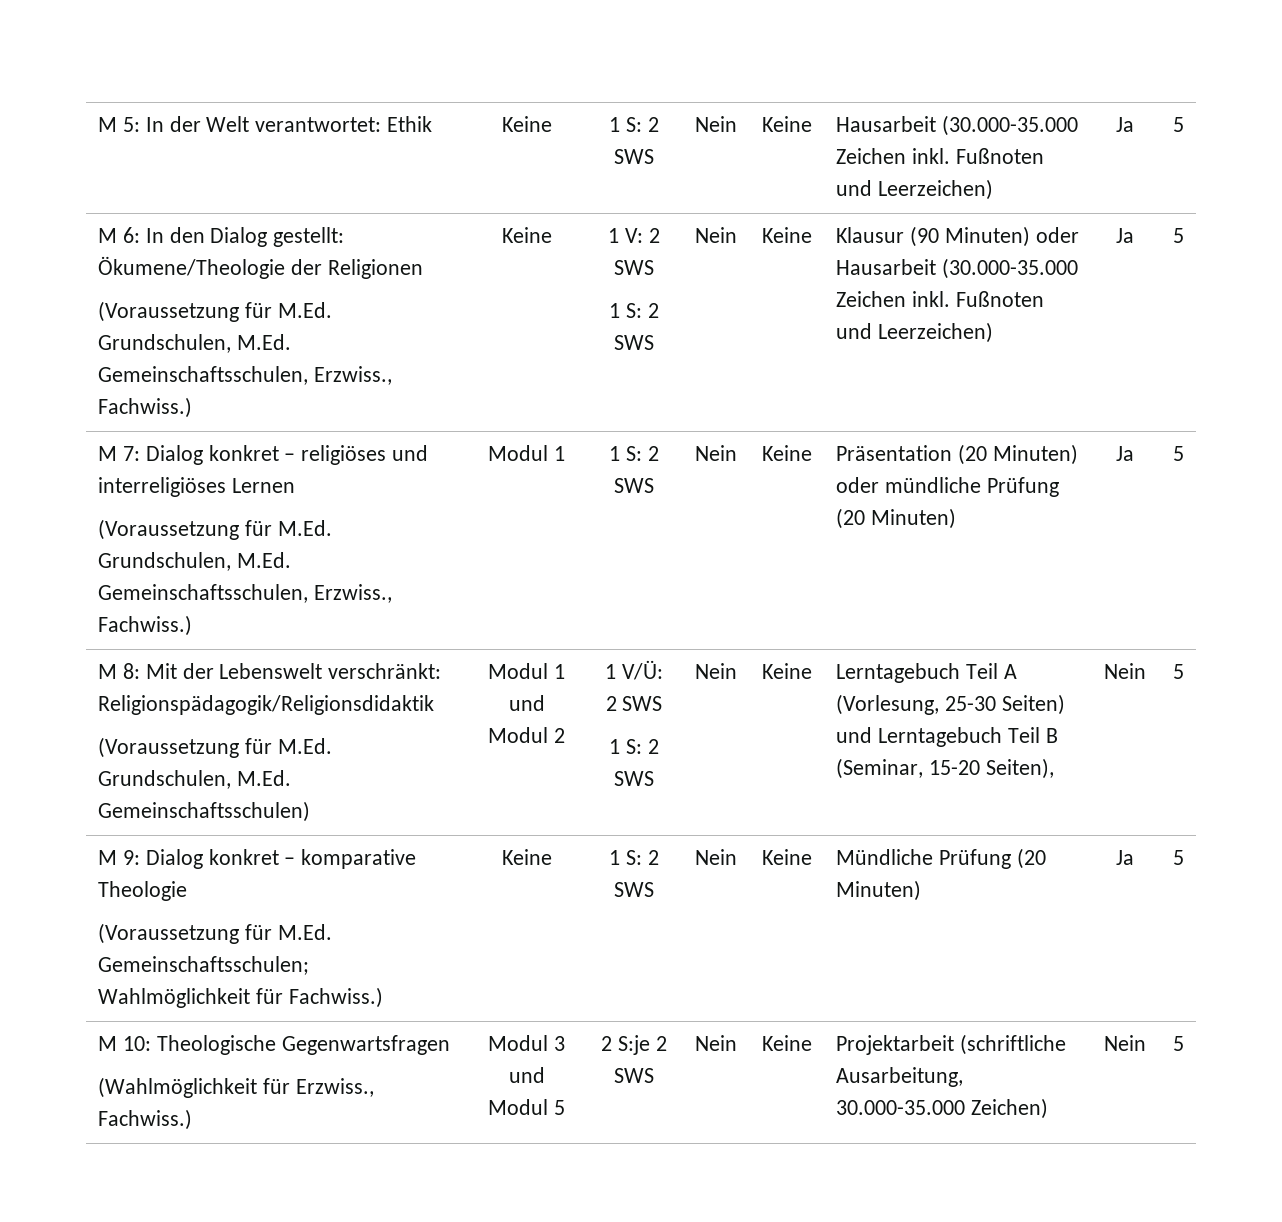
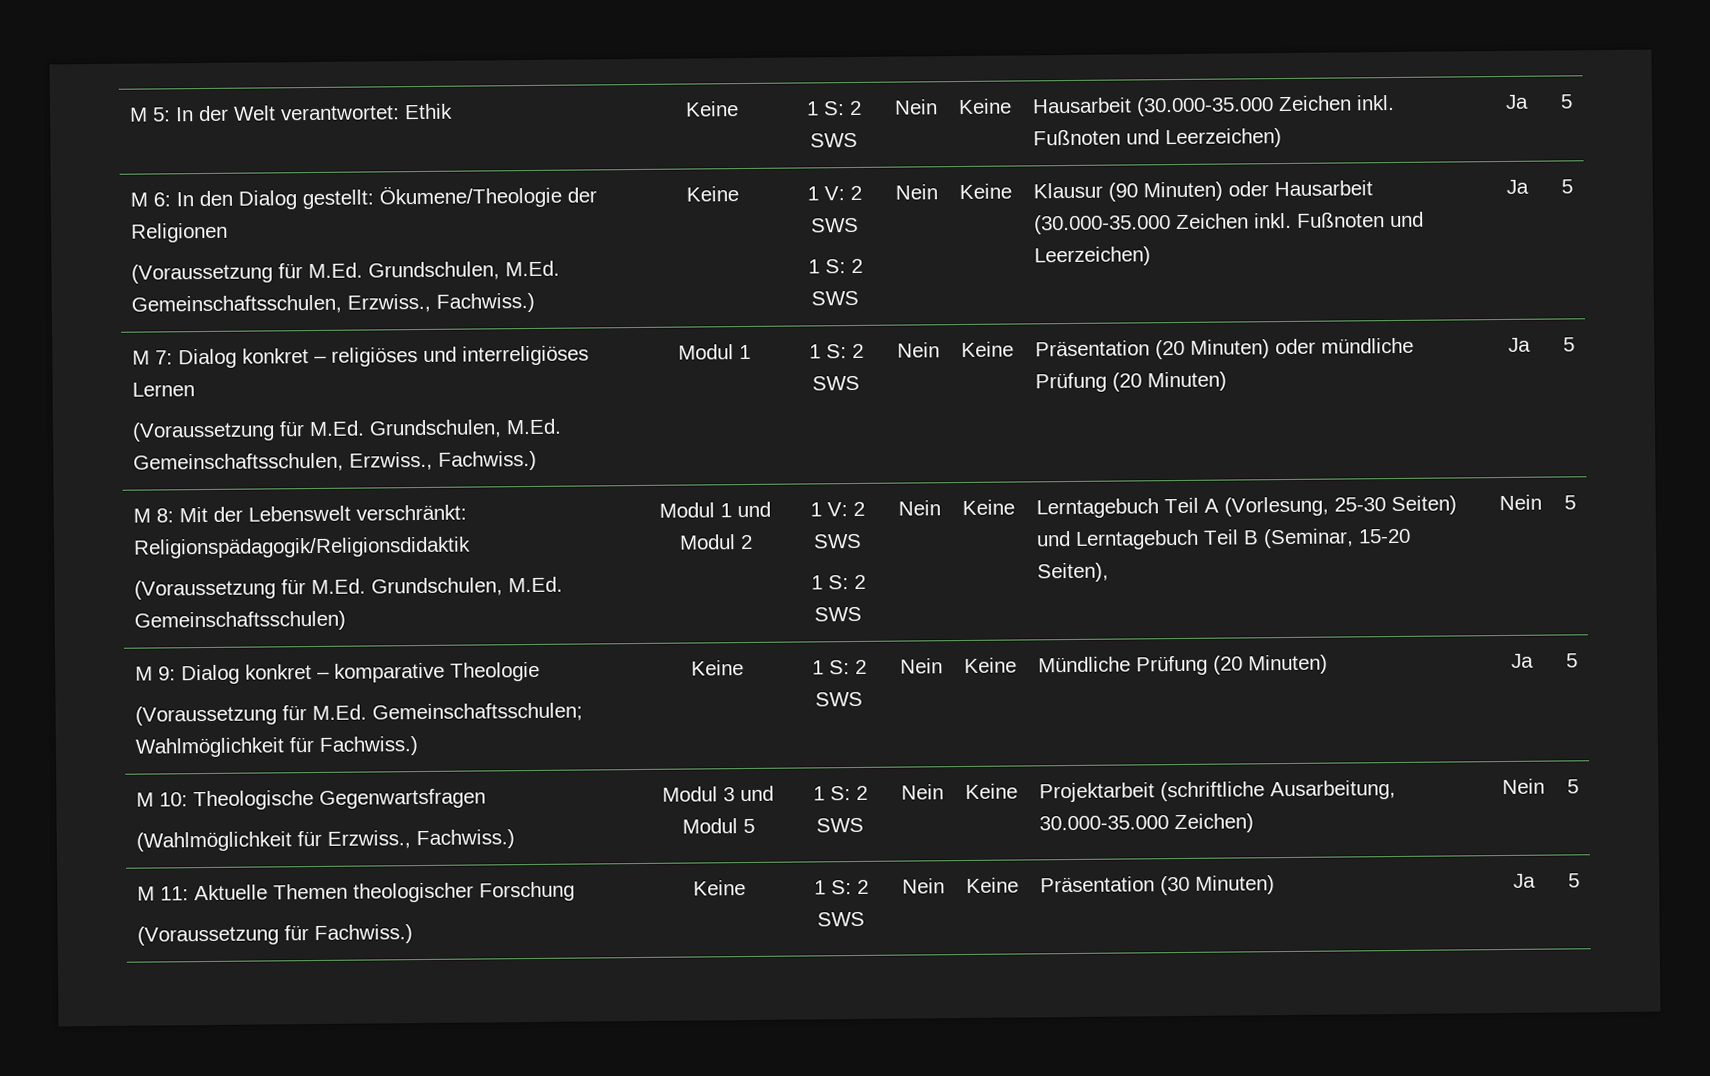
- Modul 1 und Modul 2 | 1 V/Ü: 2 SWS
+ Modul 1 und Modul 2 | 1 V: 2 SWS
  M 10: Theologische Gegenwartsfragen
- (Wahlmöglichkeit für Erzwiss., Fachwiss.) | Modul 3 und Modul 5 | 2 S:je 2 SWS | Nein | Keine | Projektarbeit (schriftliche Ausarbeitung, 30.000-35.000 Zeichen) | Nein | 5
+ (Wahlmöglichkeit für Erzwiss., Fachwiss.) | Modul 3 und Modul 5 | 1 S: 2 SWS | Nein | Keine | Projektarbeit (schriftliche Ausarbeitung, 30.000-35.000 Zeichen) | Nein | 5
+ M 11: Aktuelle Themen theologischer Forschung
+ (Voraussetzung für Fachwiss.) | Keine | 1 S: 2 SWS | Nein | Keine | Präsentation (30 Minuten) | Ja | 5

